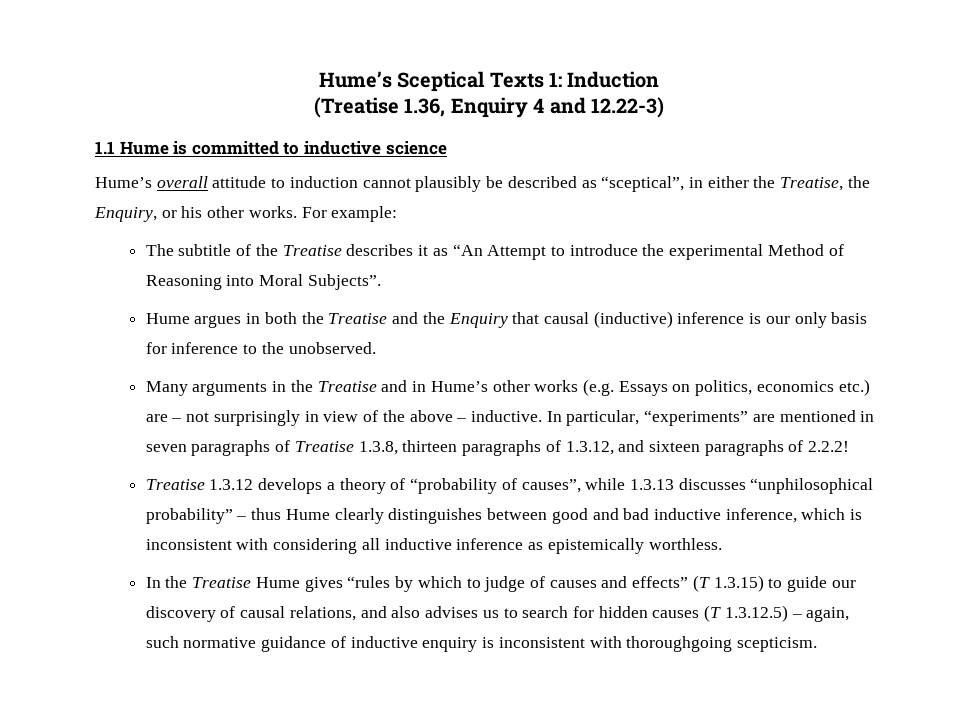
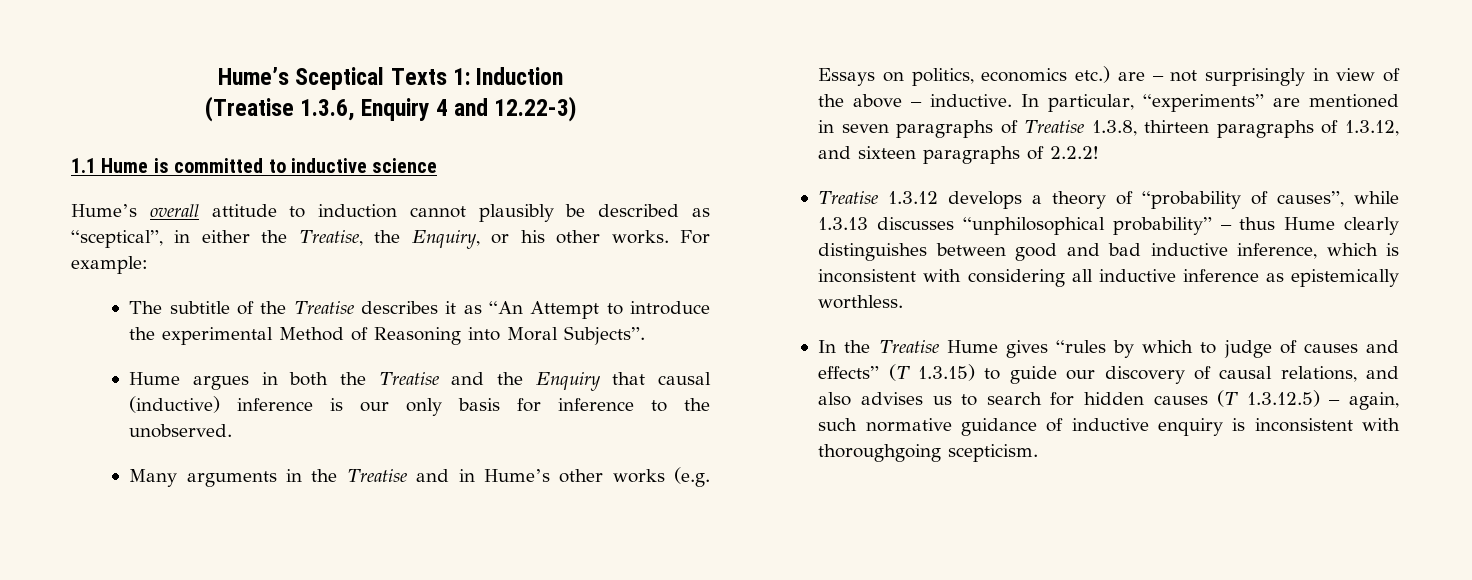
- (Treatise 1.36, Enquiry 4 and 12.22-3)
+ (Treatise 1.3.6, Enquiry 4 and 12.22-3)

